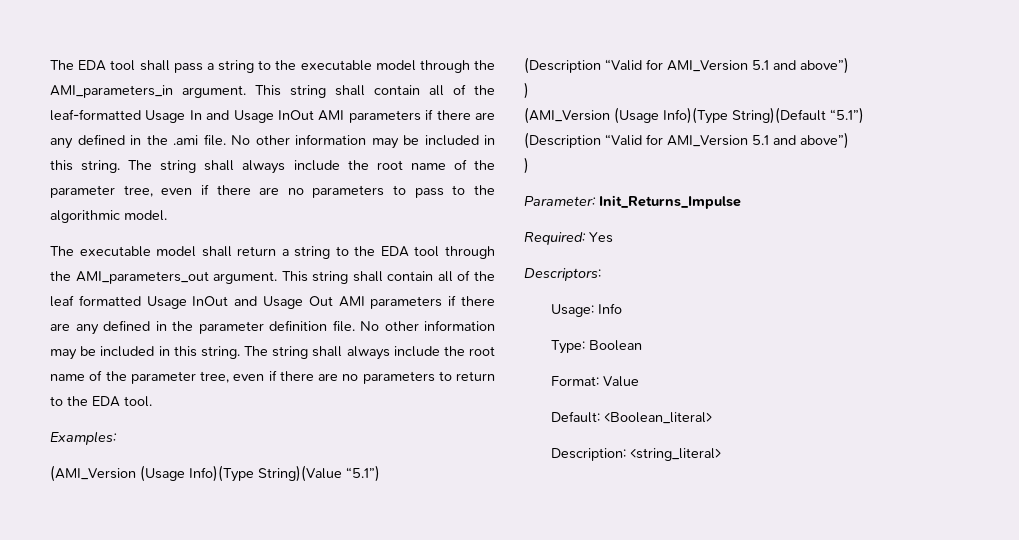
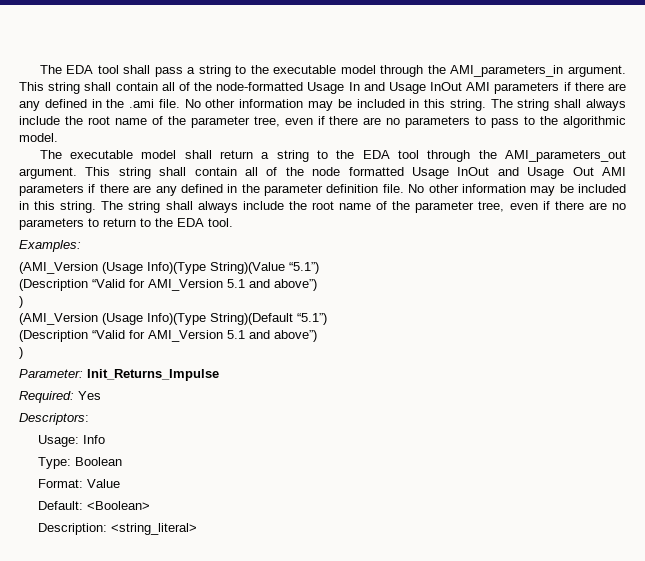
- This string shall contain all of the leaf-formatted Usage In and Usage InOut AMI parameters if there are any defined in the .ami file.
+ This string shall contain all of the node-formatted Usage In and Usage InOut AMI parameters if there are any defined in the .ami file.
- This string shall contain all of the leaf formatted Usage InOut and Usage Out AMI parameters if there are any defined in the parameter definition file.
+ This string shall contain all of the node formatted Usage InOut and Usage Out AMI parameters if there are any defined in the parameter definition file.
- Default: <Boolean_literal>
+ Default: <Boolean>

